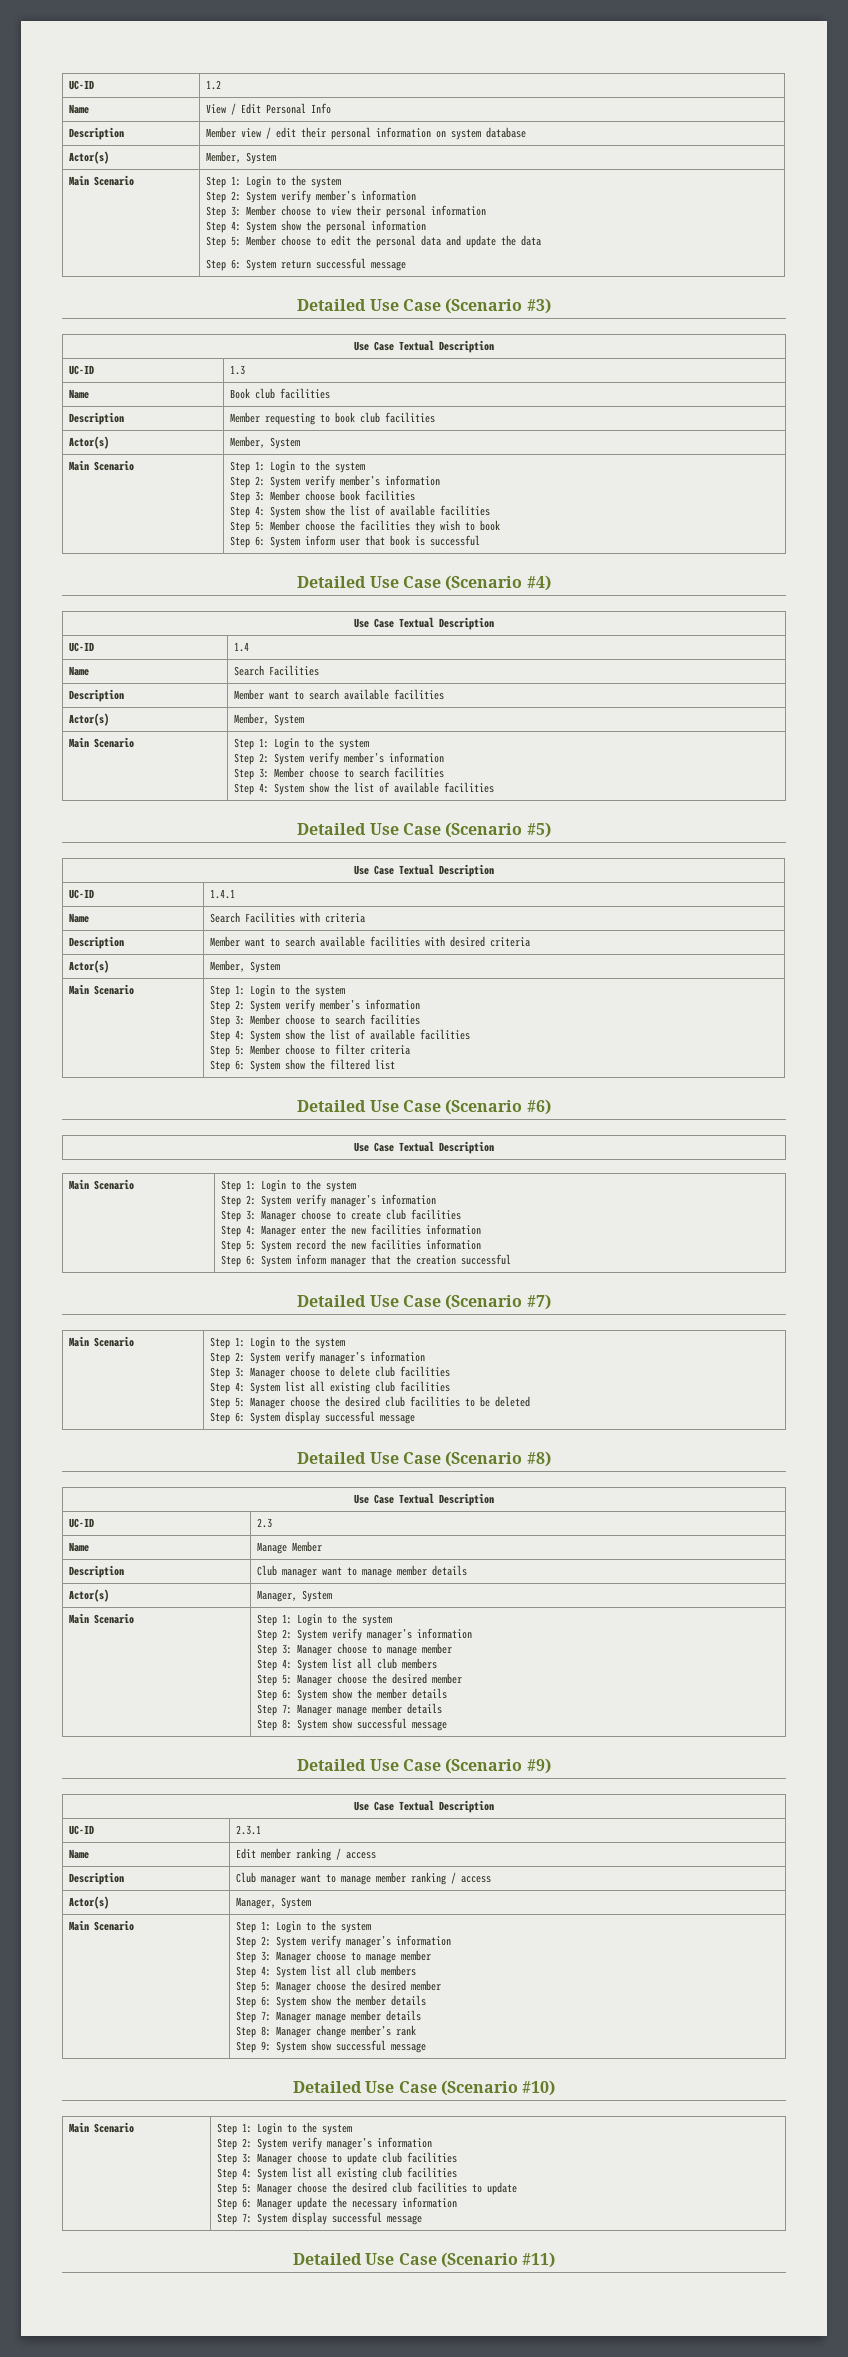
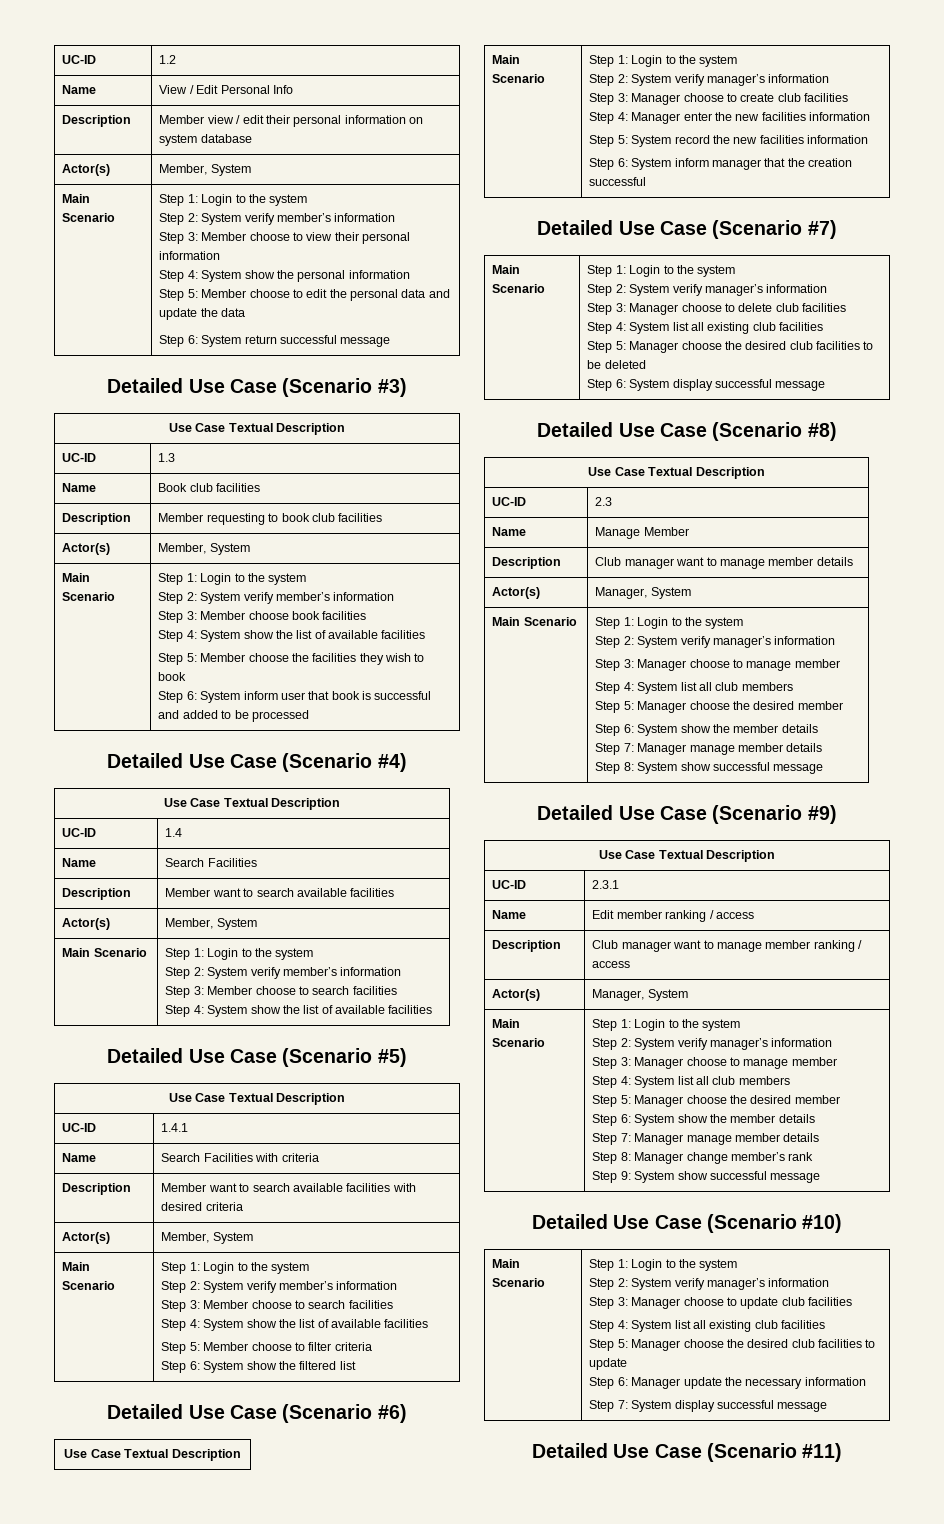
- Step 6: System inform user that book is successful
+ Step 6: System inform user that book is successful and added to be processed

